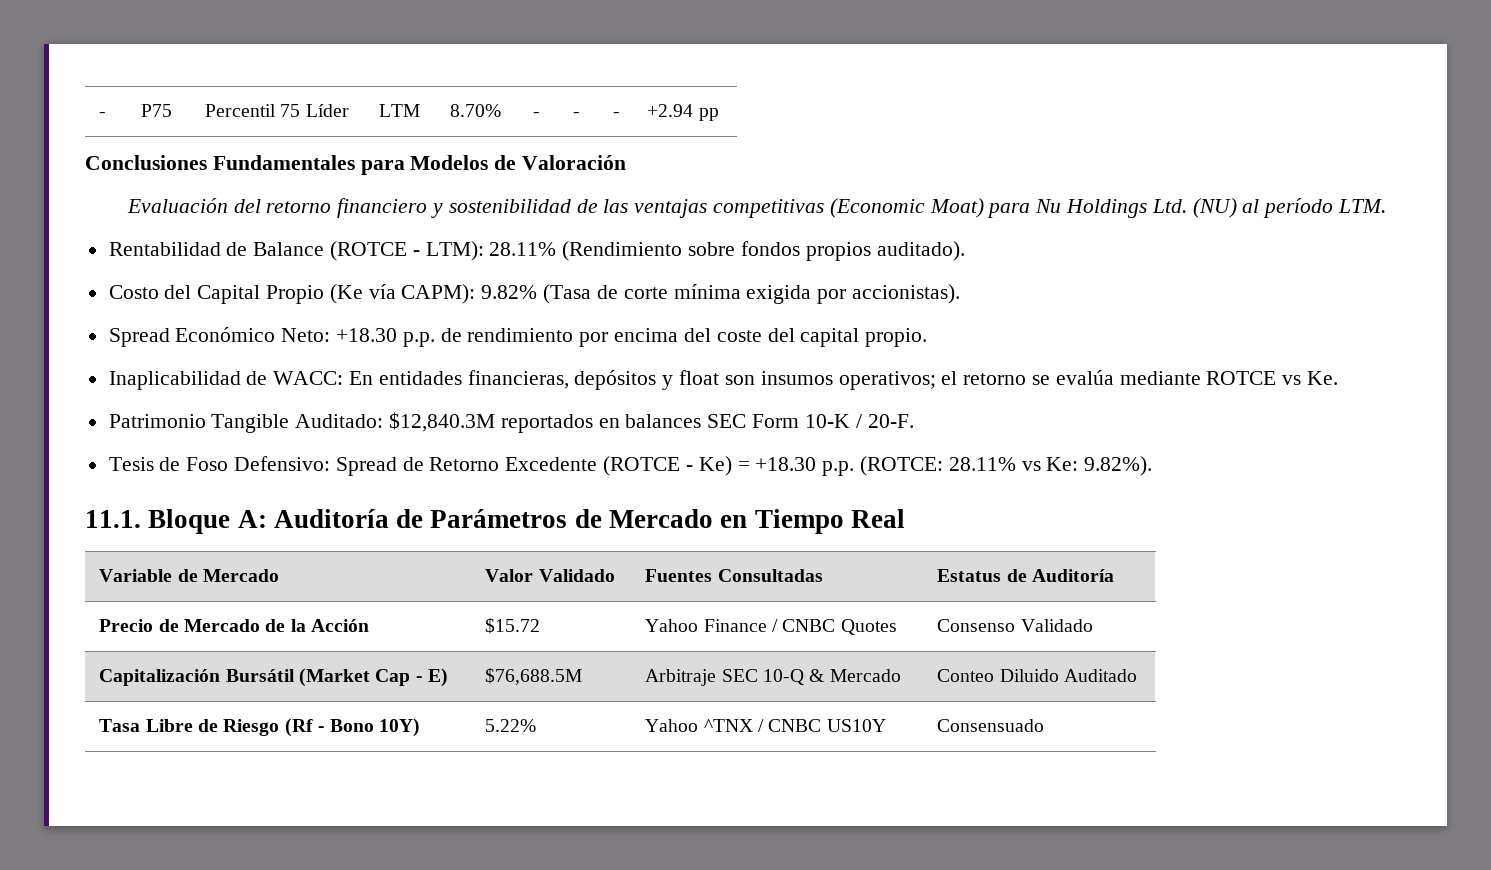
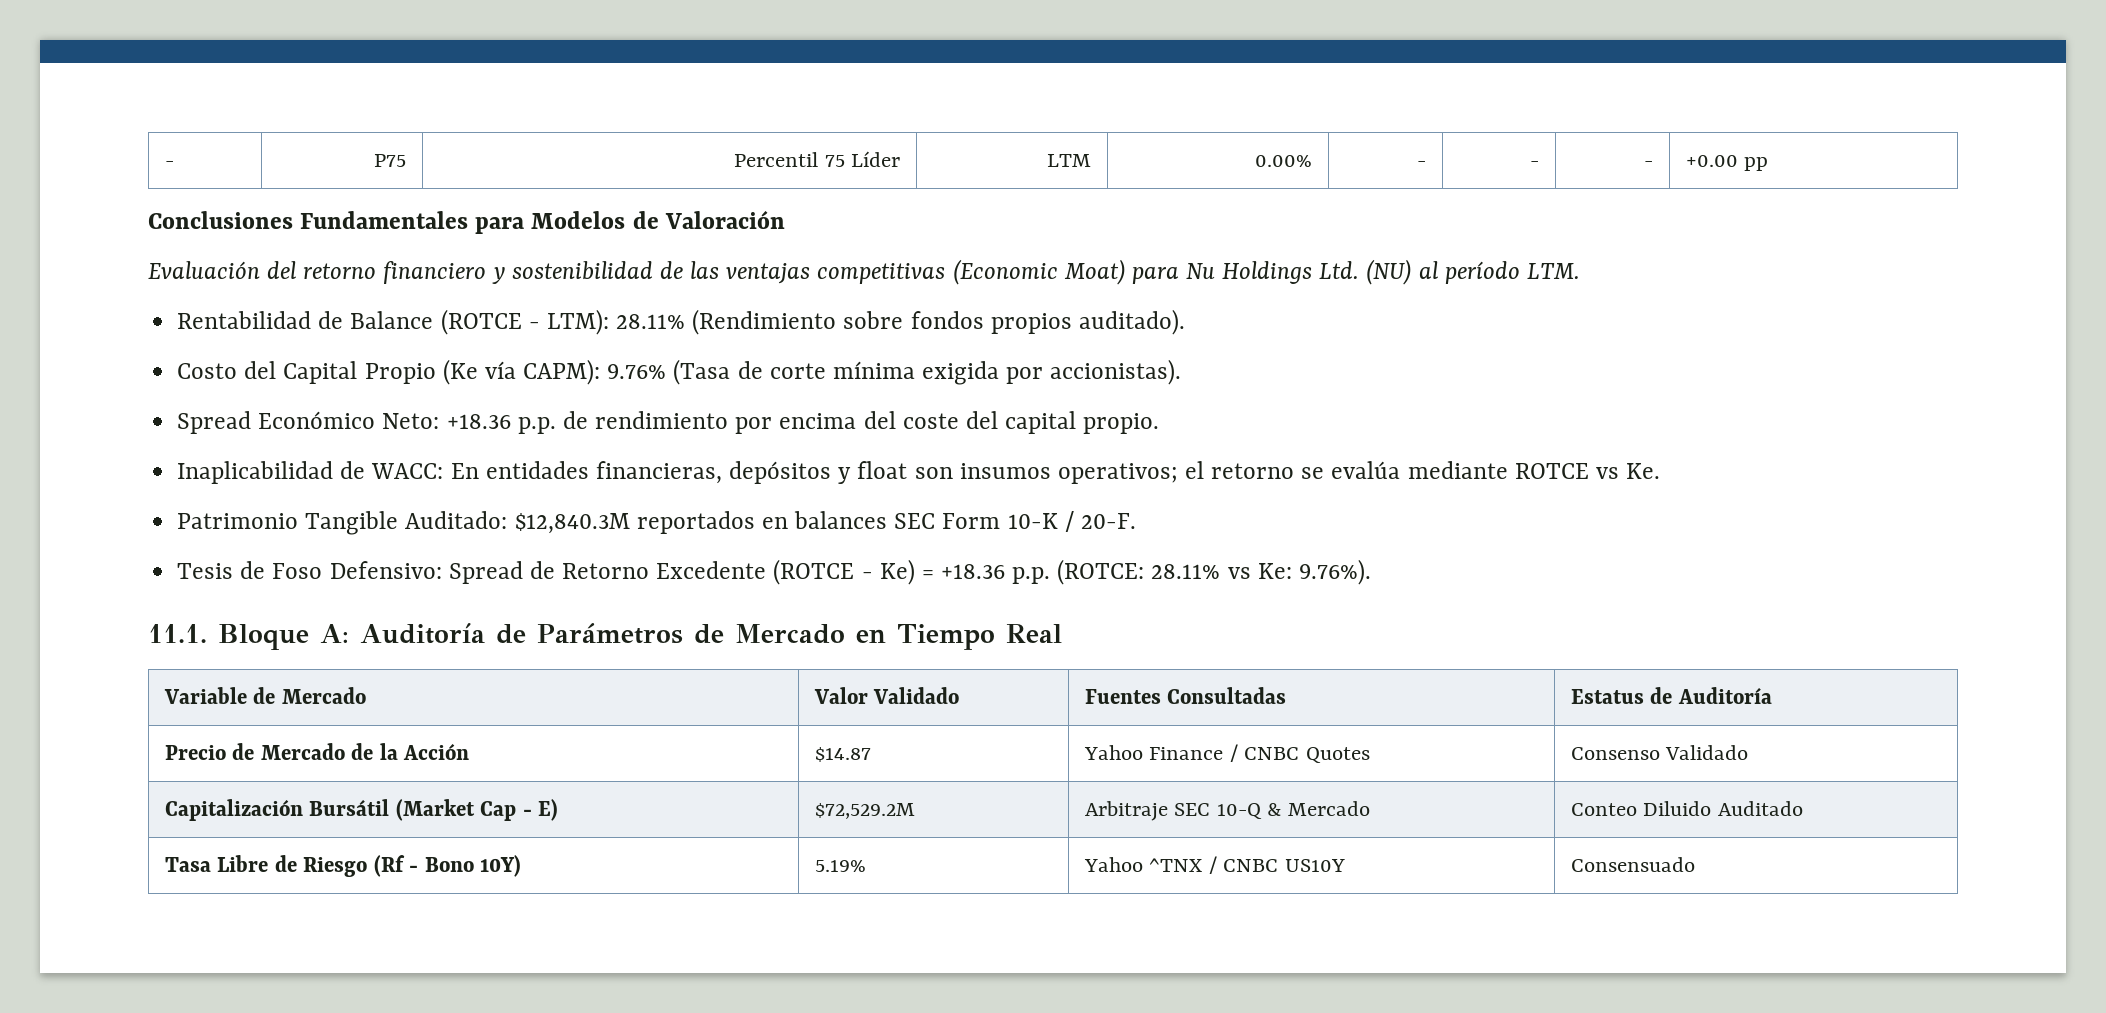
- - | P75 | Percentil 75 Líder | LTM | 8.70% | - | - | - | +2.94 pp
+ - | P75 | Percentil 75 Líder | LTM | 0.00% | - | - | - | +0.00 pp
- Costo del Capital Propio (Ke vía CAPM): 9.82% (Tasa de corte mínima exigida por accionistas).
+ Costo del Capital Propio (Ke vía CAPM): 9.76% (Tasa de corte mínima exigida por accionistas).
- Spread Económico Neto: +18.30 p.p. de rendimiento por encima del coste del capital propio.
+ Spread Económico Neto: +18.36 p.p. de rendimiento por encima del coste del capital propio.
- Tesis de Foso Defensivo: Spread de Retorno Excedente (ROTCE - Ke) = +18.30 p.p. (ROTCE: 28.11% vs Ke: 9.82%).
+ Tesis de Foso Defensivo: Spread de Retorno Excedente (ROTCE - Ke) = +18.36 p.p. (ROTCE: 28.11% vs Ke: 9.76%).
- Precio de Mercado de la Acción | $15.72 | Yahoo Finance / CNBC Quotes | Consenso Validado
+ Precio de Mercado de la Acción | $14.87 | Yahoo Finance / CNBC Quotes | Consenso Validado
- Capitalización Bursátil (Market Cap - E) | $76,688.5M | Arbitraje SEC 10-Q & Mercado | Conteo Diluido Auditado
+ Capitalización Bursátil (Market Cap - E) | $72,529.2M | Arbitraje SEC 10-Q & Mercado | Conteo Diluido Auditado
- Tasa Libre de Riesgo (Rf - Bono 10Y) | 5.22% | Yahoo ^TNX / CNBC US10Y | Consensuado
+ Tasa Libre de Riesgo (Rf - Bono 10Y) | 5.19% | Yahoo ^TNX / CNBC US10Y | Consensuado

